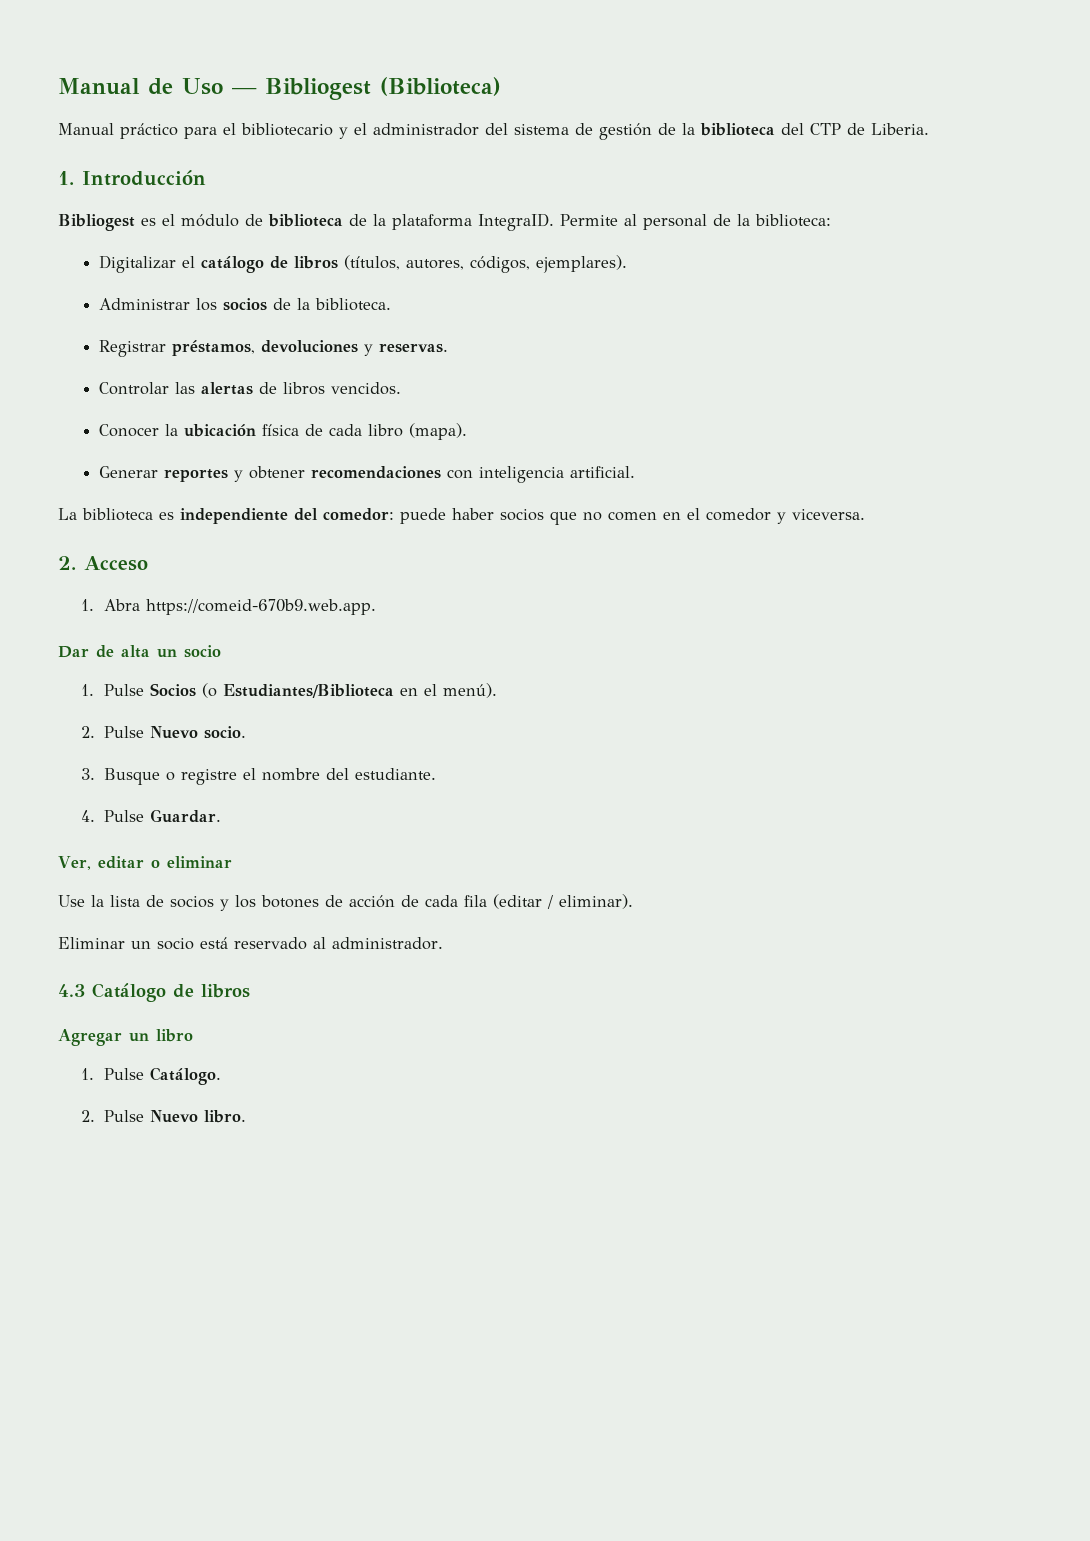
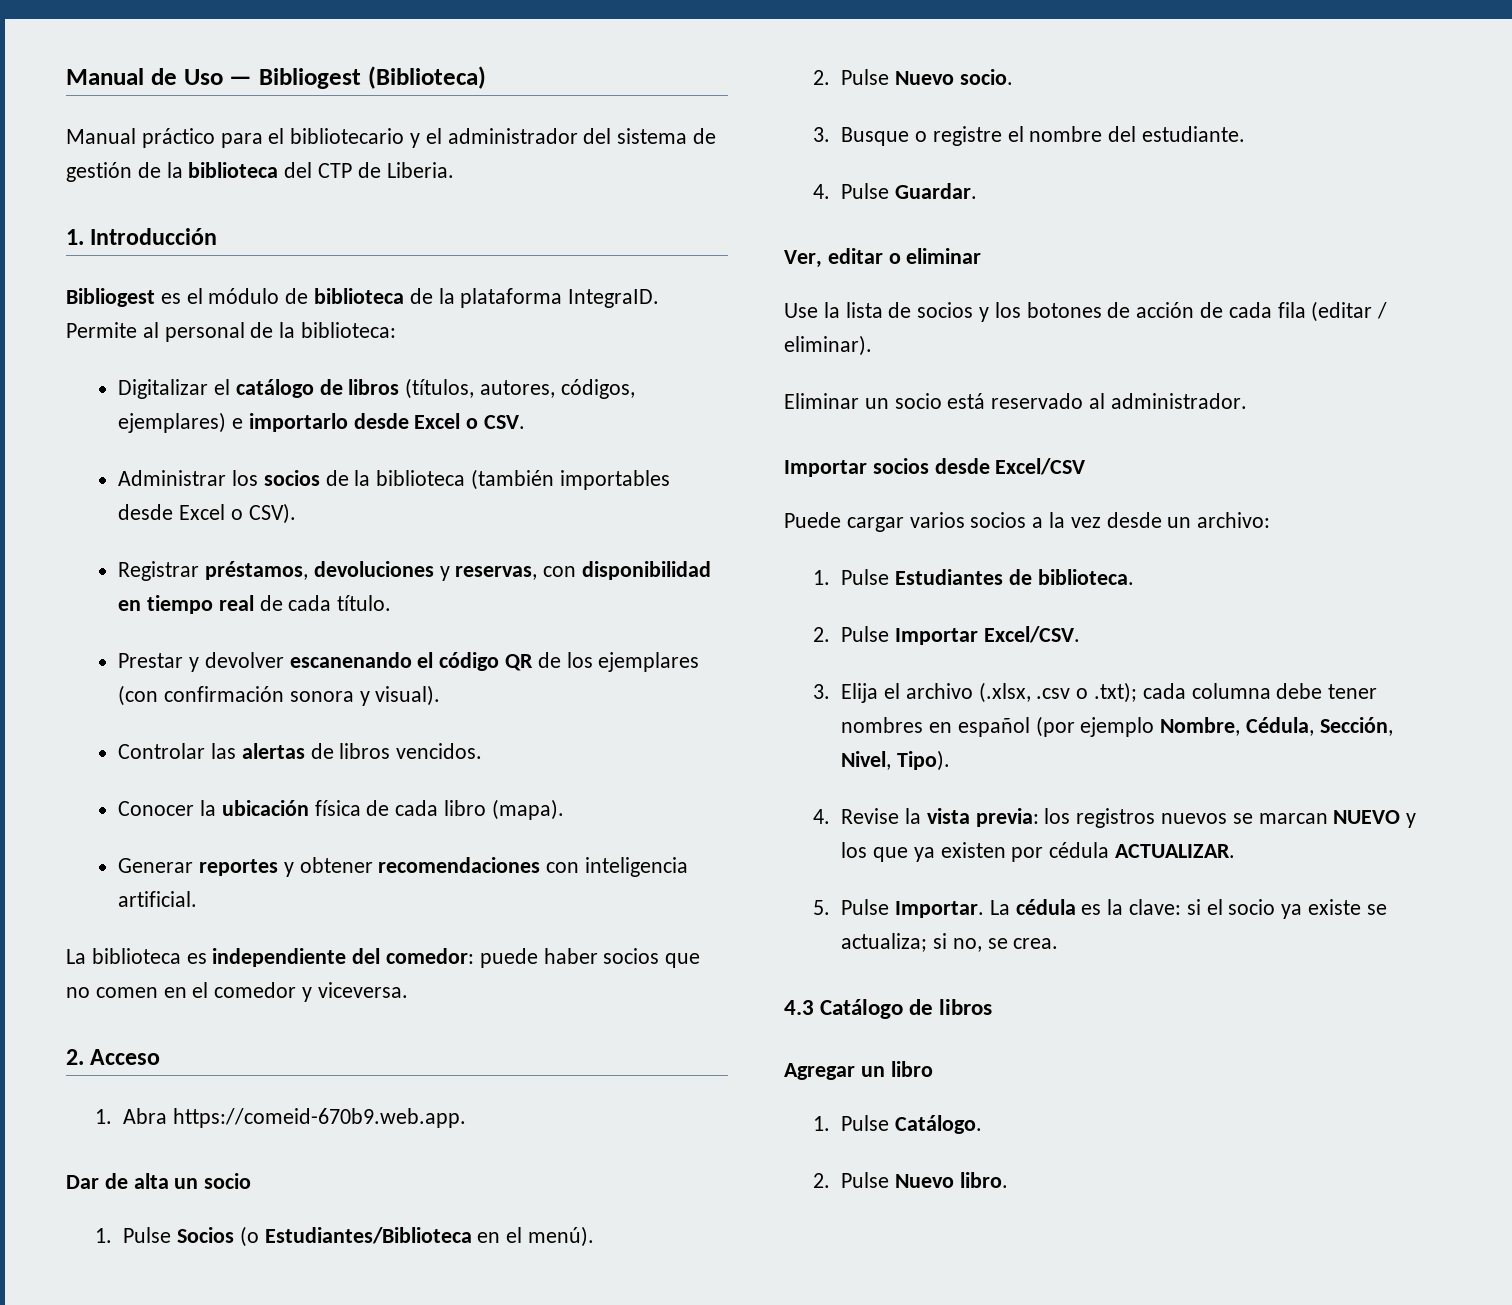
- Digitalizar el catálogo de libros (títulos, autores, códigos, ejemplares).
+ Digitalizar el catálogo de libros (títulos, autores, códigos, ejemplares) e importarlo desde Excel o CSV.
- Administrar los socios de la biblioteca.
- Registrar préstamos, devoluciones y reservas.
+ Administrar los socios de la biblioteca (también importables desde Excel o CSV).
+ Registrar préstamos, devoluciones y reservas, con disponibilidad en tiempo real de cada título.
+ Prestar y devolver escanenando el código QR de los ejemplares (con confirmación sonora y visual).
+ Importar socios desde Excel/CSV
+ Puede cargar varios socios a la vez desde un archivo:
+ 1. Pulse Estudiantes de biblioteca.
+ 2. Pulse Importar Excel/CSV.
+ 3. Elija el archivo (.xlsx, .csv o .txt); cada columna debe tener nombres en español (por ejemplo Nombre, Cédula, Sección, Nivel, Tipo).
+ 4. Revise la vista previa: los registros nuevos se marcan NUEVO y los que ya existen por cédula ACTUALIZAR.
+ 5. Pulse Importar. La cédula es la clave: si el socio ya existe se actualiza; si no, se crea.

